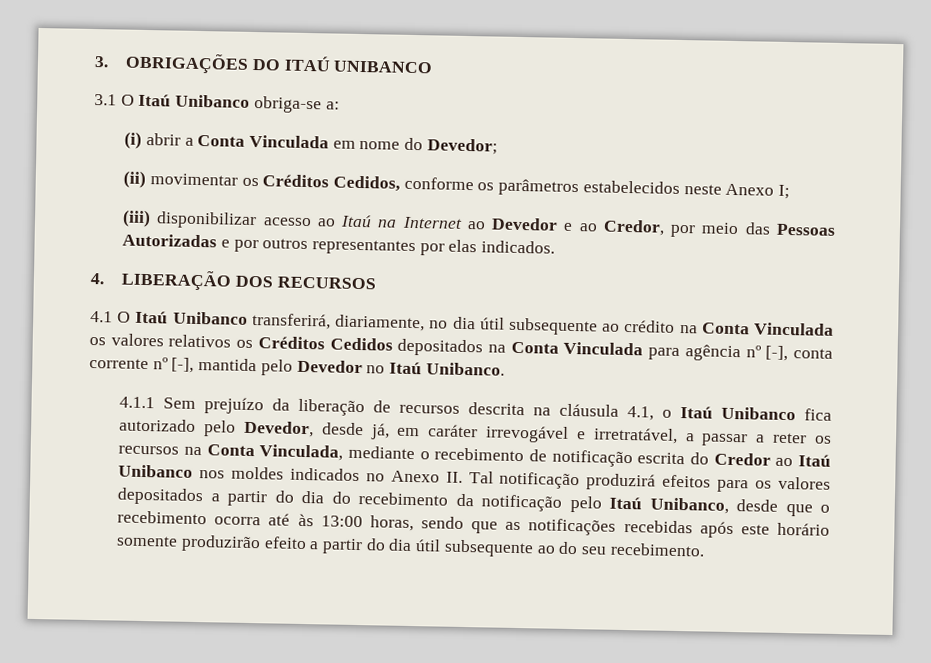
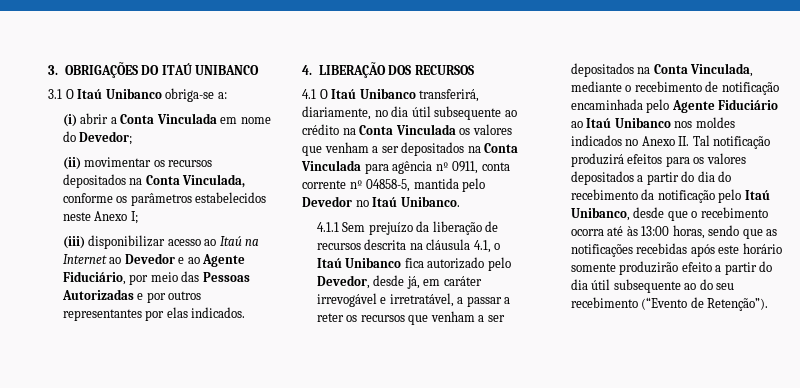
- (ii) movimentar os Créditos Cedidos, conforme os parâmetros estabelecidos neste Anexo I;
+ (ii) movimentar os recursos depositados na Conta Vinculada, conforme os parâmetros estabelecidos neste Anexo I;
- (iii) disponibilizar acesso ao Itaú na Internet ao Devedor e ao Credor, por meio das Pessoas Autorizadas e por outros representantes por elas indicados.
+ (iii) disponibilizar acesso ao Itaú na Internet ao Devedor e ao Agente Fiduciário, por meio das Pessoas Autorizadas e por outros representantes por elas indicados.
- 4.1 O Itaú Unibanco transferirá, diariamente, no dia útil subsequente ao crédito na Conta Vinculada os valores relativos os Créditos Cedidos depositados na Conta Vinculada para agência nº [-], conta corrente nº [-], mantida pelo Devedor no Itaú Unibanco.
+ 4.1 O Itaú Unibanco transferirá, diariamente, no dia útil subsequente ao crédito na Conta Vinculada os valores que venham a ser depositados na Conta Vinculada para agência nº 0911, conta corrente nº 04858-5, mantida pelo Devedor no Itaú Unibanco.
- 4.1.1 Sem prejuízo da liberação de recursos descrita na cláusula 4.1, o Itaú Unibanco fica autorizado pelo Devedor, desde já, em caráter irrevogável e irretratável, a passar a reter os recursos na Conta Vinculada, mediante o recebimento de notificação escrita do Credor ao Itaú Unibanco nos moldes indicados no Anexo II. Tal notificação produzirá efeitos para os valores depositados a partir do dia do recebimento da notificação pelo Itaú Unibanco, desde que o recebimento ocorra até às 13:00 horas, sendo que as notificações recebidas após este horário somente produzirão efeito a partir do dia útil subsequente ao do seu recebimento.
+ 4.1.1 Sem prejuízo da liberação de recursos descrita na cláusula 4.1, o Itaú Unibanco fica autorizado pelo Devedor, desde já, em caráter irrevogável e irretratável, a passar a reter os recursos que venham a ser depositados na Conta Vinculada, mediante o recebimento de notificação encaminhada pelo Agente Fiduciário ao Itaú Unibanco nos moldes indicados no Anexo II. Tal notificação produzirá efeitos para os valores depositados a partir do dia do recebimento da notificação pelo Itaú Unibanco, desde que o recebimento ocorra até às 13:00 horas, sendo que as notificações recebidas após este horário somente produzirão efeito a partir do dia útil subsequente ao do seu recebimento (“Evento de Retenção”).

